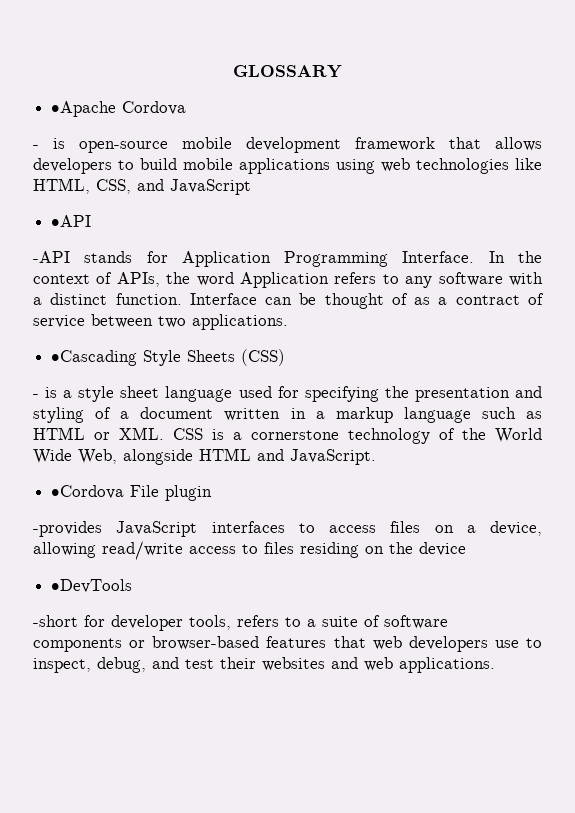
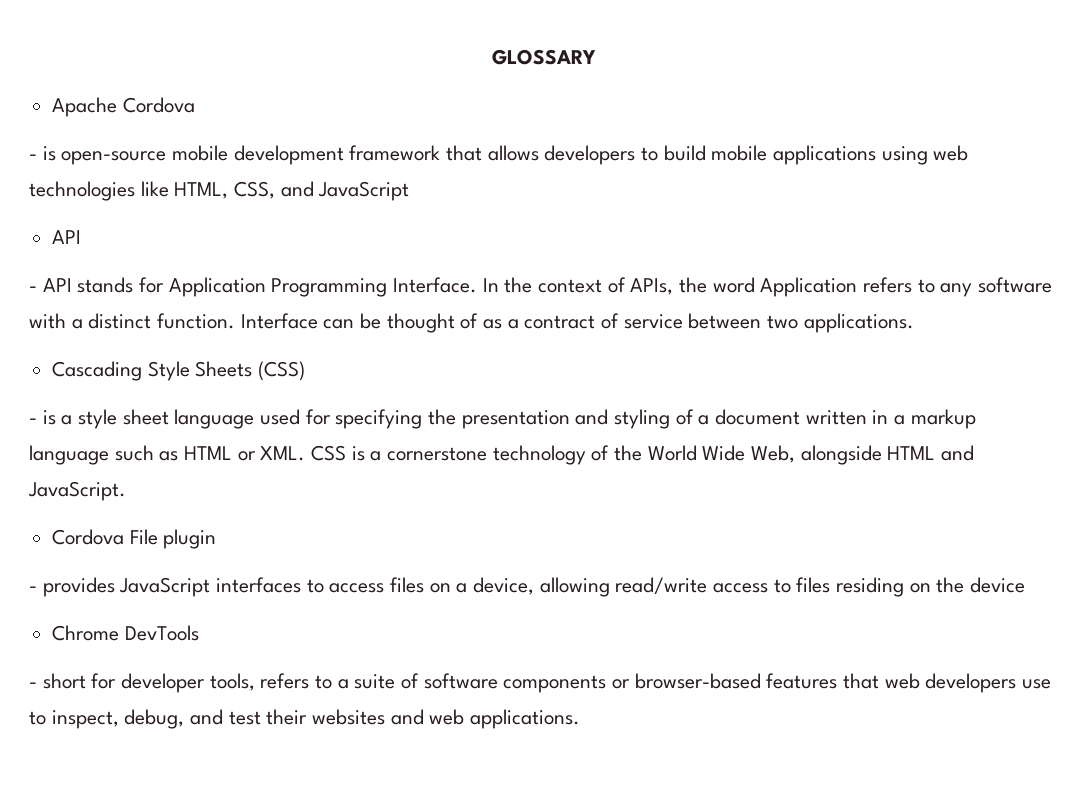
- •Apache Cordova
+ Apache Cordova
  - is open-source mobile development framework that allows developers to build mobile applications using web technologies like HTML, CSS, and JavaScript
- •API
- -API stands for Application Programming Interface.
+ API
+ - API stands for Application Programming Interface.
- •Cascading Style Sheets (CSS)
+ Cascading Style Sheets (CSS)
- •Cordova File plugin
+ Cordova File plugin
- -provides JavaScript interfaces to access files on a device, allowing read/write access to files residing on the device
+ - provides JavaScript interfaces to access files on a device, allowing read/write access to files residing on the device
- •DevTools
- -short for developer tools, refers to a suite of software components or browser-based features that web developers use to inspect, debug, and test their websites and web applications.
+ Chrome DevTools
+ - short for developer tools, refers to a suite of software components or browser-based features that web developers use to inspect, debug, and test their websites and web applications.

